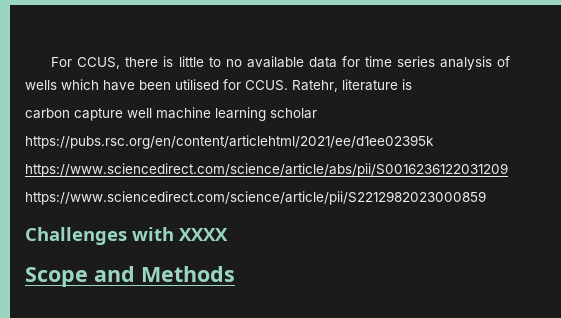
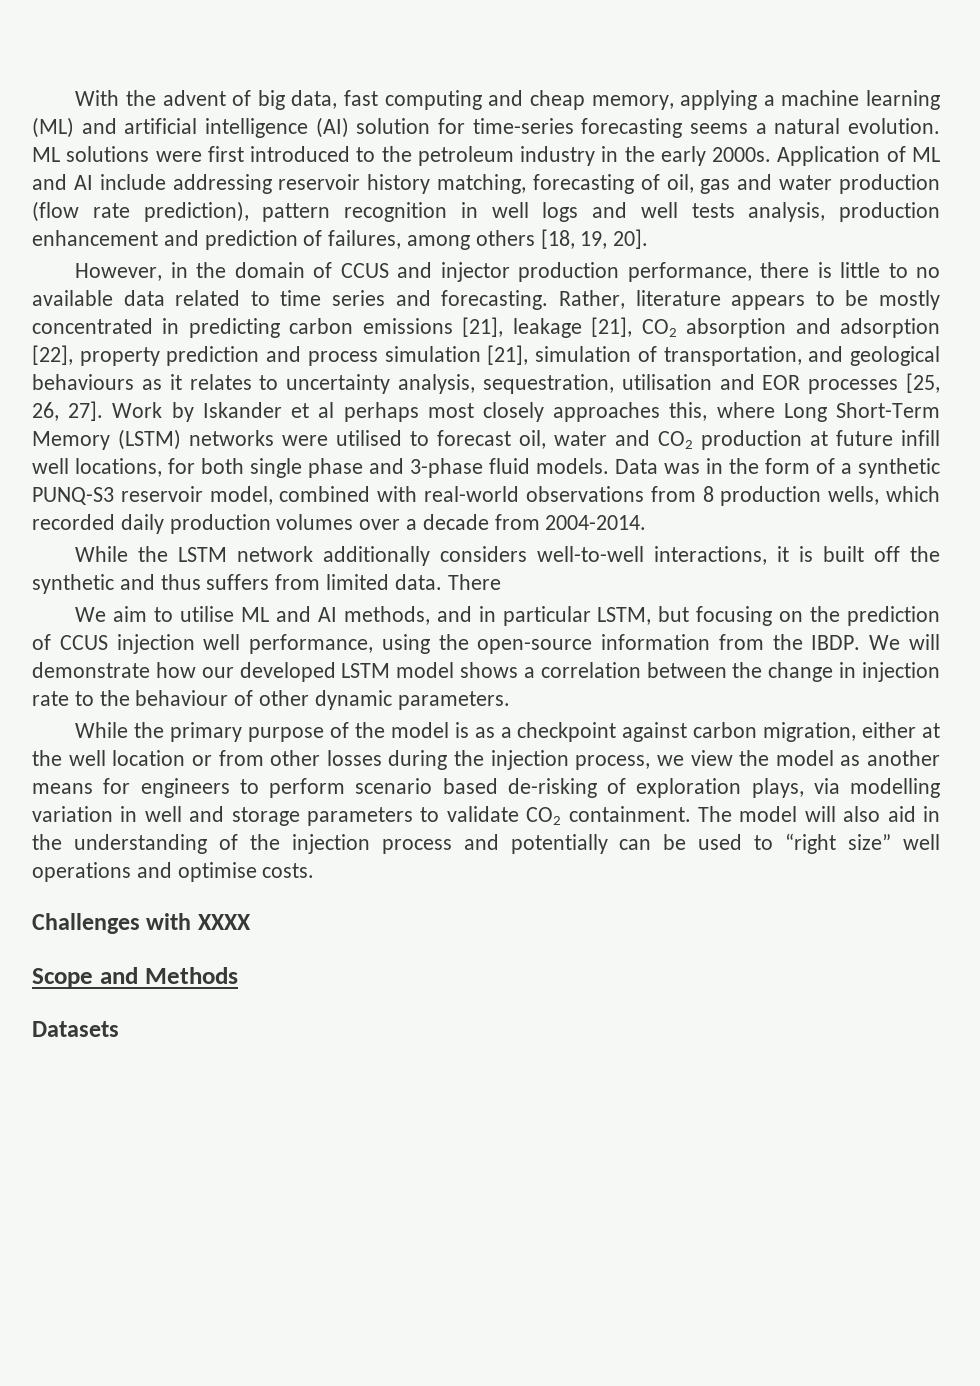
- For CCUS, there is little to no available data for time series analysis of wells which have been utilised for CCUS. Ratehr, literature is
- carbon capture well machine learning scholar
- https://pubs.rsc.org/en/content/articlehtml/2021/ee/d1ee02395k
- https://www.sciencedirect.com/science/article/abs/pii/S0016236122031209
- https://www.sciencedirect.com/science/article/pii/S2212982023000859
+ With the advent of big data, fast computing and cheap memory, applying a machine learning (ML) and artificial intelligence (AI) solution for time-series forecasting seems a natural evolution. ML solutions were first introduced to the petroleum industry in the early 2000s. Application of ML and AI include addressing reservoir history matching, forecasting of oil, gas and water production (flow rate prediction), pattern recognition in well logs and well tests analysis, production enhancement and prediction of failures, among others [18, 19, 20].
+ However, in the domain of CCUS and injector production performance, there is little to no available data related to time series and forecasting. Rather, literature appears to be mostly concentrated in predicting carbon emissions [21], leakage [21], CO2 absorption and adsorption [22], property prediction and process simulation [21], simulation of transportation, and geological behaviours as it relates to uncertainty analysis, sequestration, utilisation and EOR processes [25, 26, 27]. Work by Iskander et al perhaps most closely approaches this, where Long Short-Term Memory (LSTM) networks were utilised to forecast oil, water and CO2 production at future infill well locations, for both single phase and 3-phase fluid models. Data was in the form of a synthetic PUNQ-S3 reservoir model, combined with real-world observations from 8 production wells, which recorded daily production volumes over a decade from 2004-2014.
+ While the LSTM network additionally considers well-to-well interactions, it is built off the synthetic and thus suffers from limited data. There
+ We aim to utilise ML and AI methods, and in particular LSTM, but focusing on the prediction of CCUS injection well performance, using the open-source information from the IBDP. We will demonstrate how our developed LSTM model shows a correlation between the change in injection rate to the behaviour of other dynamic parameters.
+ While the primary purpose of the model is as a checkpoint against carbon migration, either at the well location or from other losses during the injection process, we view the model as another means for engineers to perform scenario based de-risking of exploration plays, via modelling variation in well and storage parameters to validate CO2 containment. The model will also aid in the understanding of the injection process and potentially can be used to “right size” well operations and optimise costs.
+ Datasets

